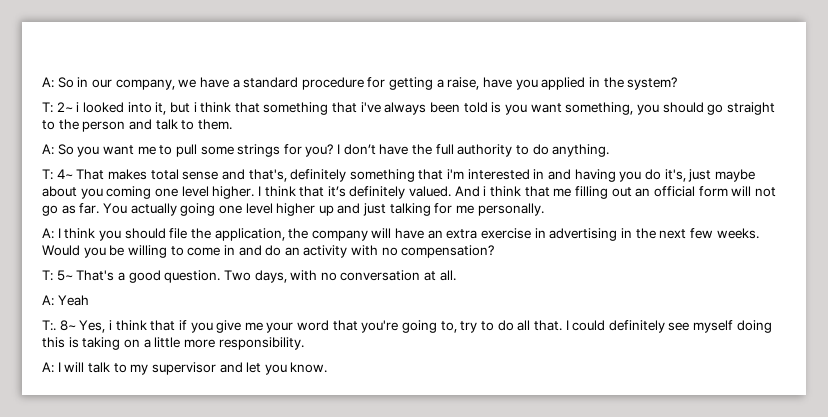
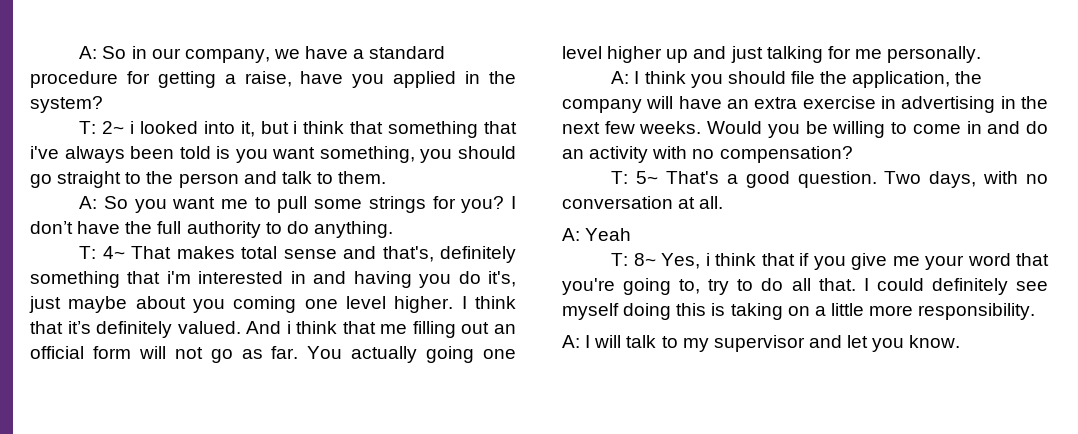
- T:. 8~ Yes, i think that if you give me your word that you're going to, try to do all that.
+ T: 8~ Yes, i think that if you give me your word that you're going to, try to do all that.

